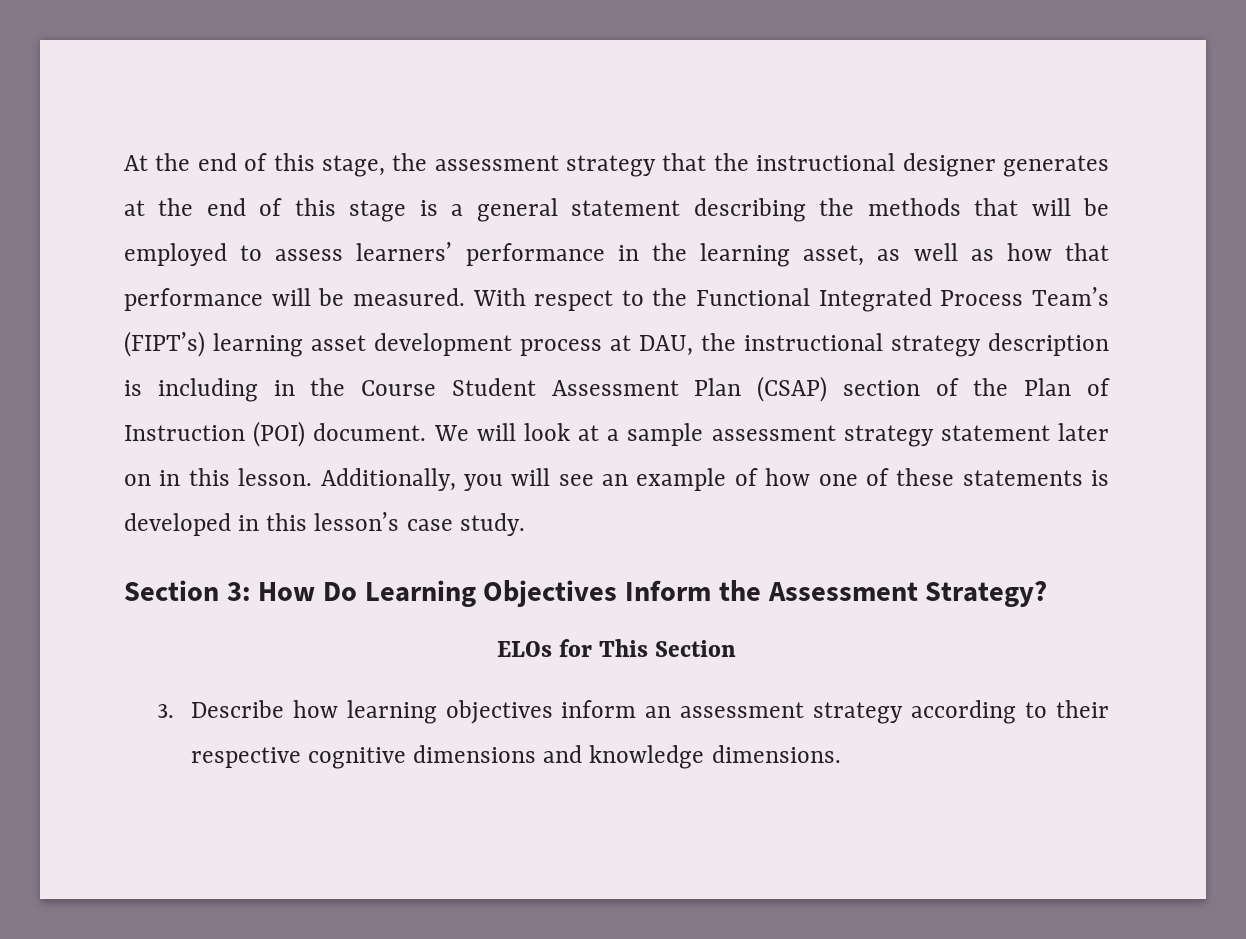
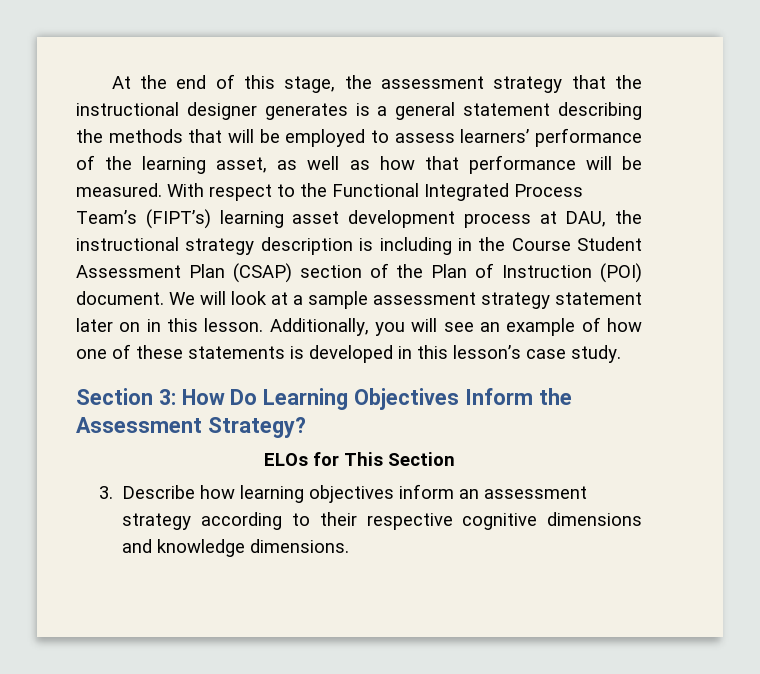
- At the end of this stage, the assessment strategy that the instructional designer generates at the end of this stage is a general statement describing the methods that will be employed to assess learners’ performance in the learning asset, as well as how that performance will be measured.
+ At the end of this stage, the assessment strategy that the instructional designer generates is a general statement describing the methods that will be employed to assess learners’ performance of the learning asset, as well as how that performance will be measured.

